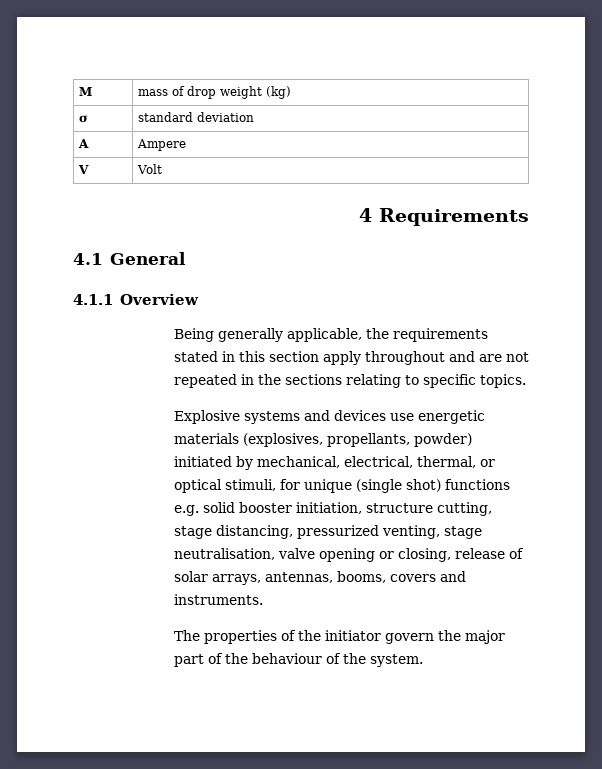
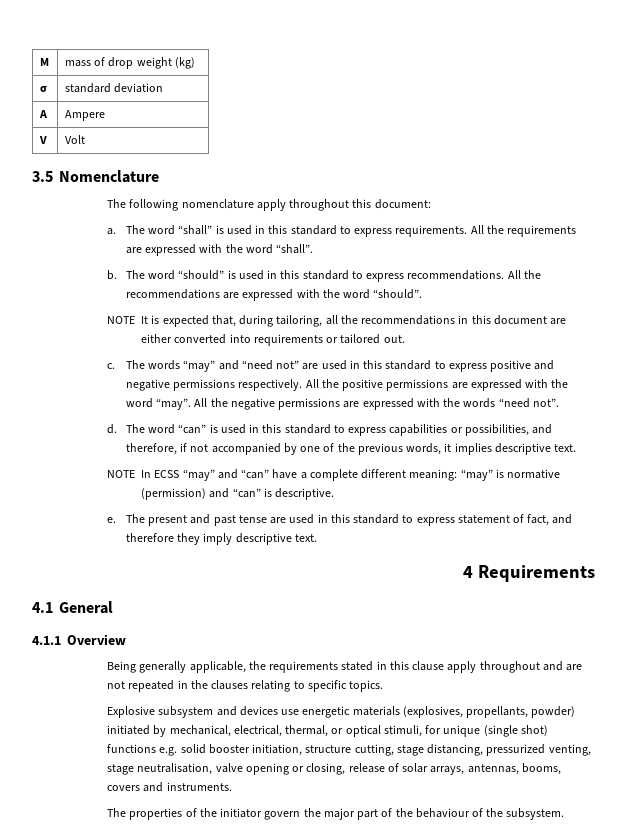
+ 3.5 Nomenclature
+ The following nomenclature apply throughout this document:
+ a. The word “shall” is used in this standard to express requirements. All the requirements are expressed with the word “shall”.
+ b. The word “should” is used in this standard to express recommendations. All the recommendations are expressed with the word “should”.
+ NOTE It is expected that, during tailoring, all the recommendations in this document are either converted into requirements or tailored out.
+ c. The words “may” and “need not” are used in this standard to express positive and negative permissions respectively. All the positive permissions are expressed with the word “may”. All the negative permissions are expressed with the words “need not”.
+ d. The word “can” is used in this standard to express capabilities or possibilities, and therefore, if not accompanied by one of the previous words, it implies descriptive text.
+ NOTE In ECSS “may” and “can” have a complete different meaning: “may” is normative (permission) and “can” is descriptive.
+ e. The present and past tense are used in this standard to express statement of fact, and therefore they imply descriptive text.
- Being generally applicable, the requirements stated in this section apply throughout and are not repeated in the sections relating to specific topics.
+ Being generally applicable, the requirements stated in this clause apply throughout and are not repeated in the clauses relating to specific topics.
- Explosive systems and devices use energetic materials (explosives, propellants, powder) initiated by mechanical, electrical, thermal, or optical stimuli, for unique (single shot) functions e.g. solid booster initiation, structure cutting, stage distancing, pressurized venting, stage neutralisation, valve opening or closing, release of solar arrays, antennas, booms, covers and instruments.
+ Explosive subsystem and devices use energetic materials (explosives, propellants, powder) initiated by mechanical, electrical, thermal, or optical stimuli, for unique (single shot) functions e.g. solid booster initiation, structure cutting, stage distancing, pressurized venting, stage neutralisation, valve opening or closing, release of solar arrays, antennas, booms, covers and instruments.
- The properties of the initiator govern the major part of the behaviour of the system.
+ The properties of the initiator govern the major part of the behaviour of the subsystem.

